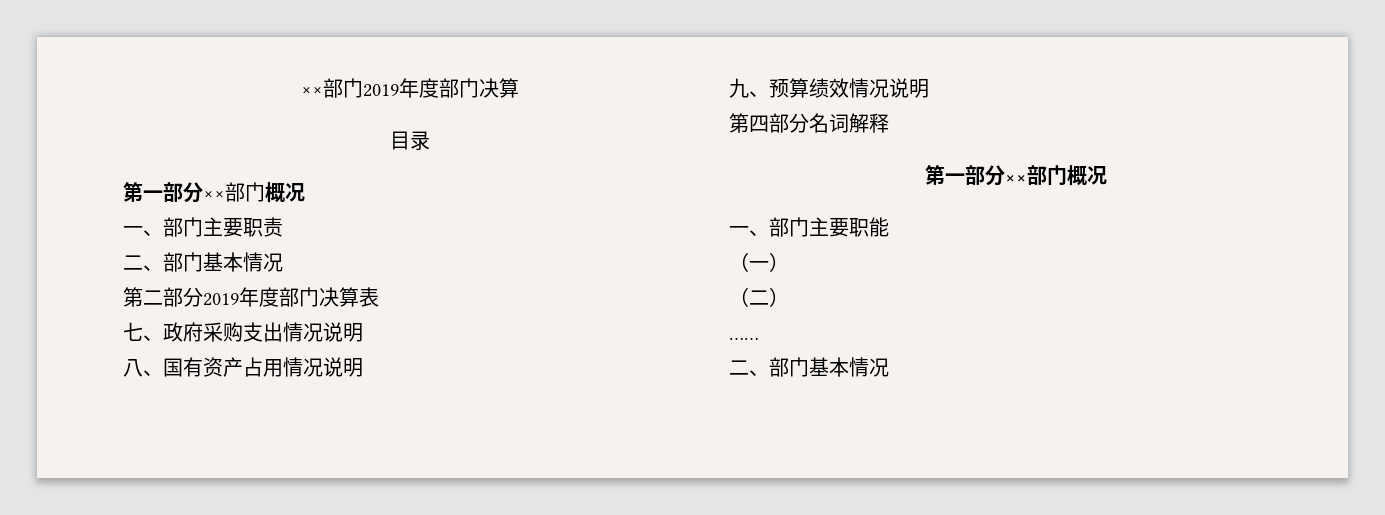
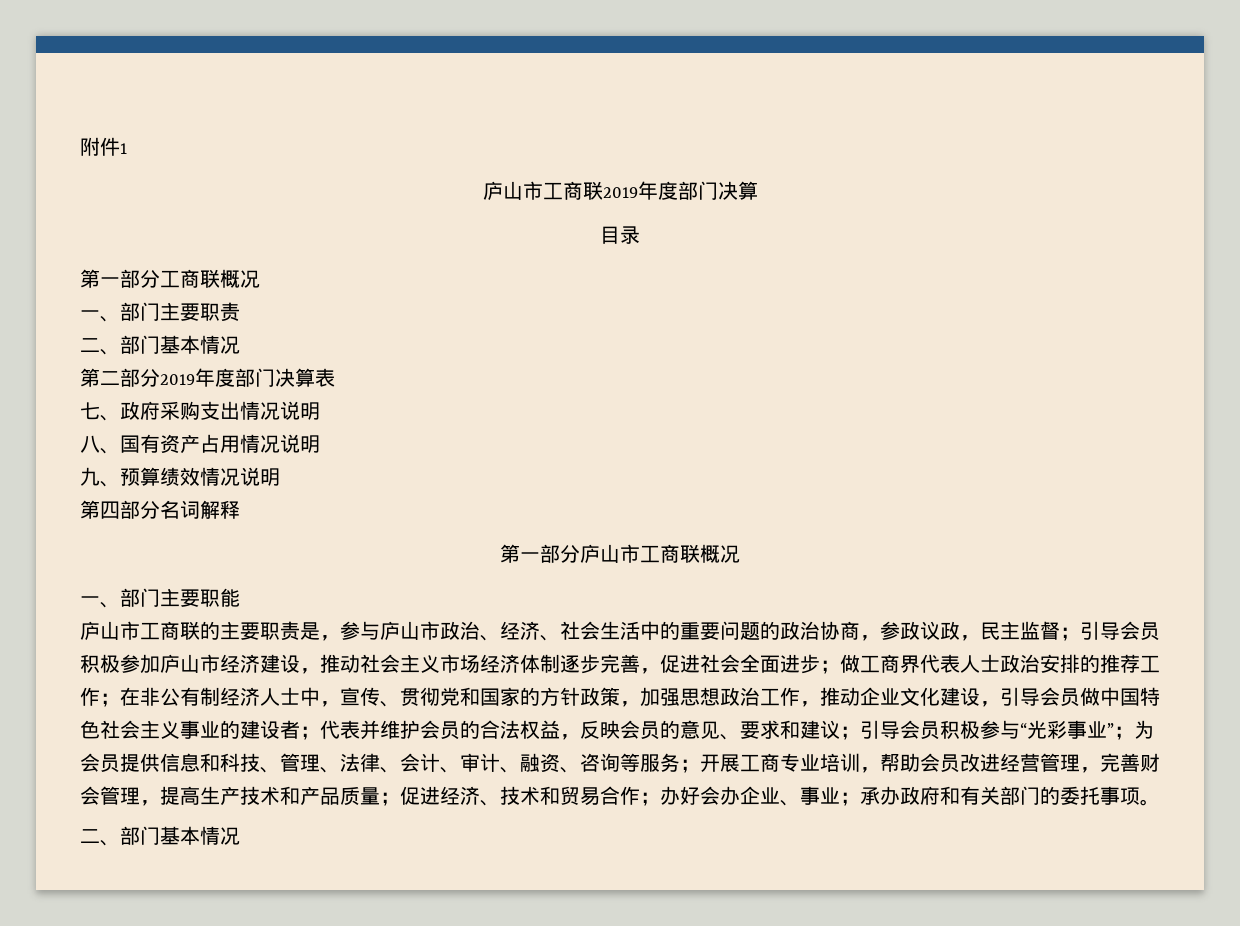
- ××部门2019年度部门决算
+ 附件1
+ 庐山市工商联2019年度部门决算
  目录
- 第一部分××部门概况
+ 第一部分工商联概况
  第四部分名词解释
- 第一部分××部门概况
+ 第一部分庐山市工商联概况
- （一）
- （二）
- ……
+ 庐山市工商联的主要职责是，参与庐山市政治、经济、社会生活中的重要问题的政治协商，参政议政，民主监督；引导会员积极参加庐山市经济建设，推动社会主义市场经济体制逐步完善，促进社会全面进步；做工商界代表人士政治安排的推荐工作；在非公有制经济人士中，宣传、贯彻党和国家的方针政策，加强思想政治工作，推动企业文化建设，引导会员做中国特色社会主义事业的建设者；代表并维护会员的合法权益，反映会员的意见、要求和建议；引导会员积极参与“光彩事业”；为会员提供信息和科技、管理、法律、会计、审计、融资、咨询等服务；开展工商专业培训，帮助会员改进经营管理，完善财会管理，提高生产技术和产品质量；促进经济、技术和贸易合作；办好会办企业、事业；承办政府和有关部门的委托事项。

